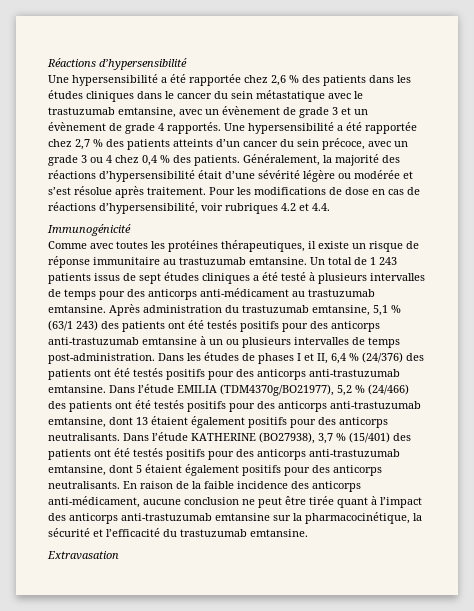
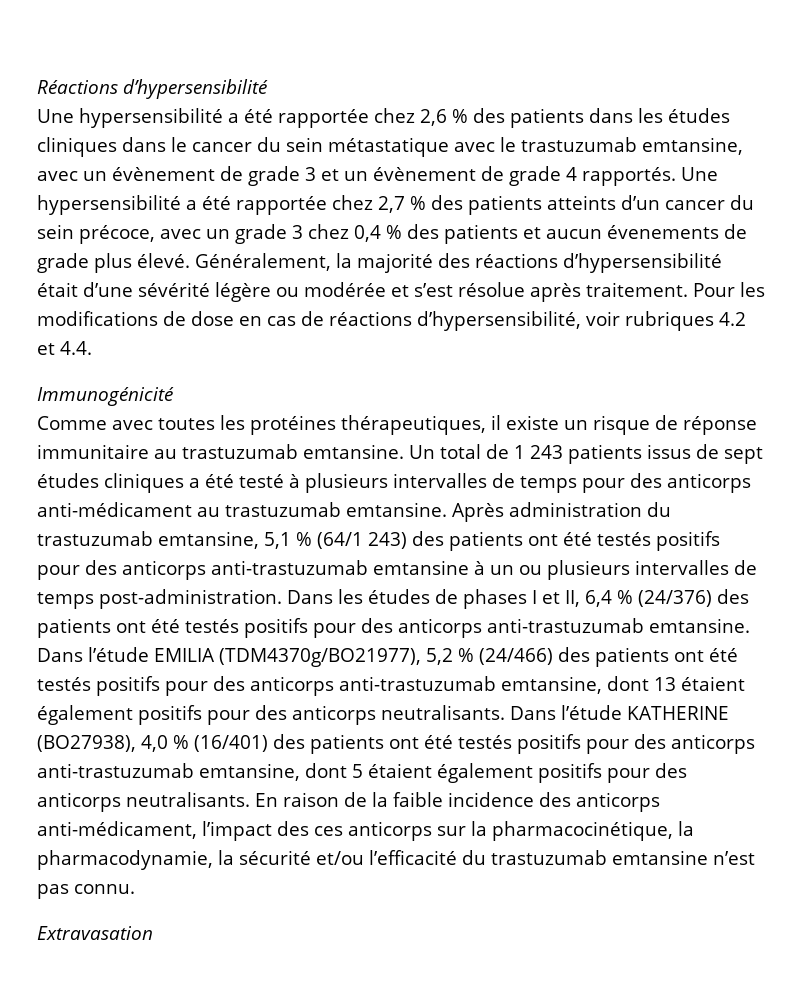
- Une hypersensibilité a été rapportée chez 2,7 % des patients atteints d’un cancer du sein précoce, avec un grade 3 ou 4 chez 0,4 % des patients.
+ Une hypersensibilité a été rapportée chez 2,7 % des patients atteints d’un cancer du sein précoce, avec un grade 3 chez 0,4 % des patients et aucun évenements de grade plus élevé.
- Après administration du trastuzumab emtansine, 5,1 % (63/1 243) des patients ont été testés positifs pour des anticorps anti-trastuzumab emtansine à un ou plusieurs intervalles de temps post-administration.
+ Après administration du trastuzumab emtansine, 5,1 % (64/1 243) des patients ont été testés positifs pour des anticorps anti-trastuzumab emtansine à un ou plusieurs intervalles de temps post-administration.
- Dans l’étude KATHERINE (BO27938), 3,7 % (15/401) des patients ont été testés positifs pour des anticorps anti-trastuzumab emtansine, dont 5 étaient également positifs pour des anticorps neutralisants.
+ Dans l’étude KATHERINE (BO27938), 4,0 % (16/401) des patients ont été testés positifs pour des anticorps anti-trastuzumab emtansine, dont 5 étaient également positifs pour des anticorps neutralisants.
- En raison de la faible incidence des anticorps anti-médicament, aucune conclusion ne peut être tirée quant à l’impact des anticorps anti-trastuzumab emtansine sur la pharmacocinétique, la sécurité et l’efficacité du trastuzumab emtansine.
+ En raison de la faible incidence des anticorps anti-médicament, l’impact des ces anticorps sur la pharmacocinétique, la pharmacodynamie, la sécurité et/ou l’efficacité du trastuzumab emtansine n’est pas connu.

